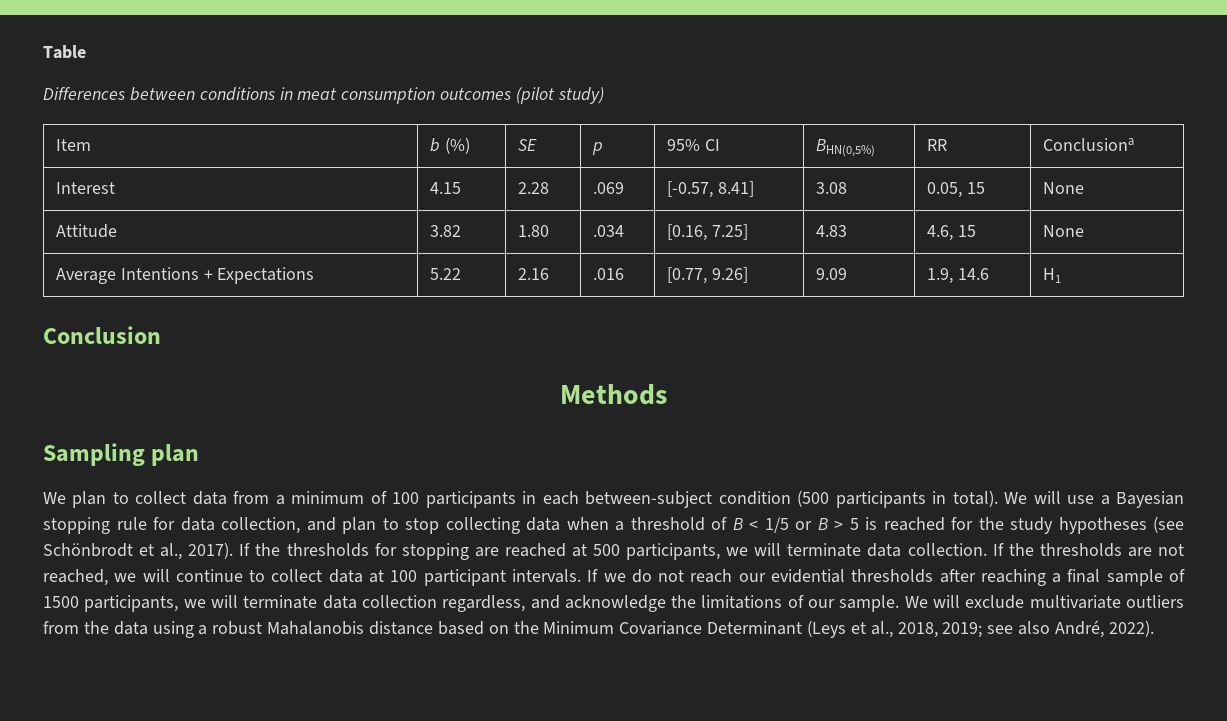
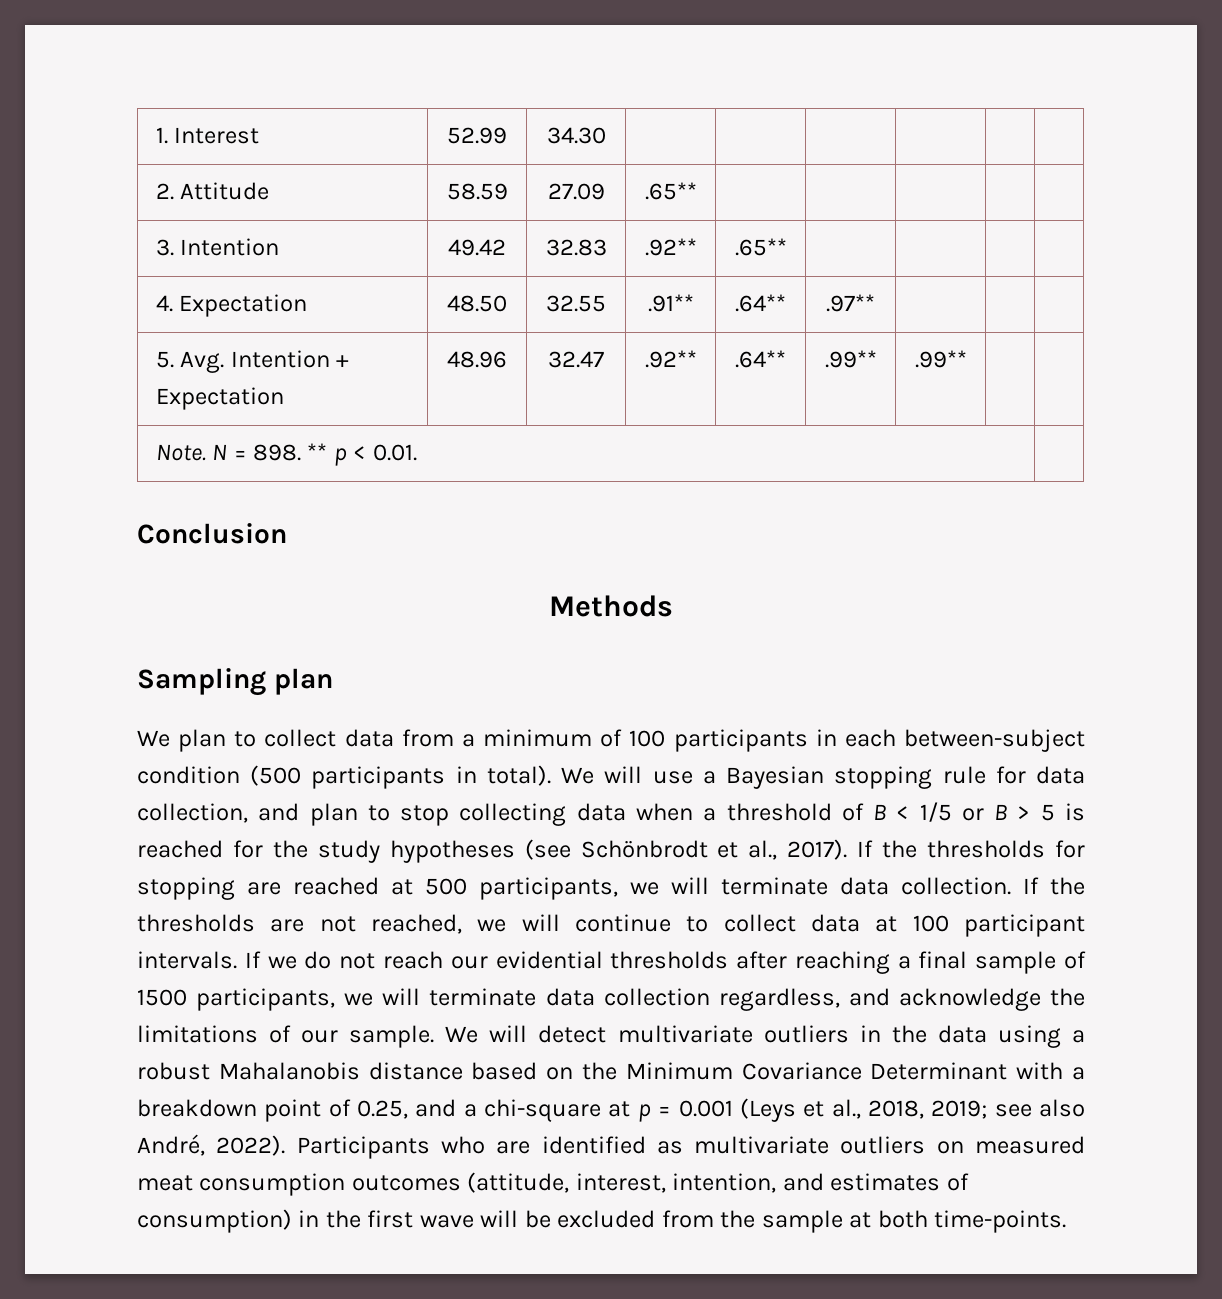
- Table
- Differences between conditions in meat consumption outcomes (pilot study)
- Item | b (%) | SE | p | 95% CI | BHN(0,5%) | RR | Conclusiona
- Interest | 4.15 | 2.28 | .069 | [-0.57, 8.41] | 3.08 | 0.05, 15 | None
- Attitude | 3.82 | 1.80 | .034 | [0.16, 7.25] | 4.83 | 4.6, 15 | None
- Average Intentions + Expectations | 5.22 | 2.16 | .016 | [0.77, 9.26] | 9.09 | 1.9, 14.6 | H1
+ 1. Interest | 52.99 | 34.30 | | | | | |
+ 2. Attitude | 58.59 | 27.09 | .65** | | | | |
+ 3. Intention | 49.42 | 32.83 | .92** | .65** | | | |
+ 4. Expectation | 48.50 | 32.55 | .91** | .64** | .97** | | |
+ 5. Avg. Intention + Expectation | 48.96 | 32.47 | .92** | .64** | .99** | .99** | |
+ Note. N = 898. ** p < 0.01. |
- We will exclude multivariate outliers from the data using a robust Mahalanobis distance based on the Minimum Covariance Determinant (Leys et al., 2018, 2019; see also André, 2022).
+ We will detect multivariate outliers in the data using a robust Mahalanobis distance based on the Minimum Covariance Determinant with a breakdown point of 0.25, and a chi-square at p = 0.001 (Leys et al., 2018, 2019; see also André, 2022).
+ Participants who are identified as multivariate outliers on measured meat consumption outcomes (attitude, interest, intention, and estimates of consumption) in the first wave will be excluded from the sample at both time-points.

